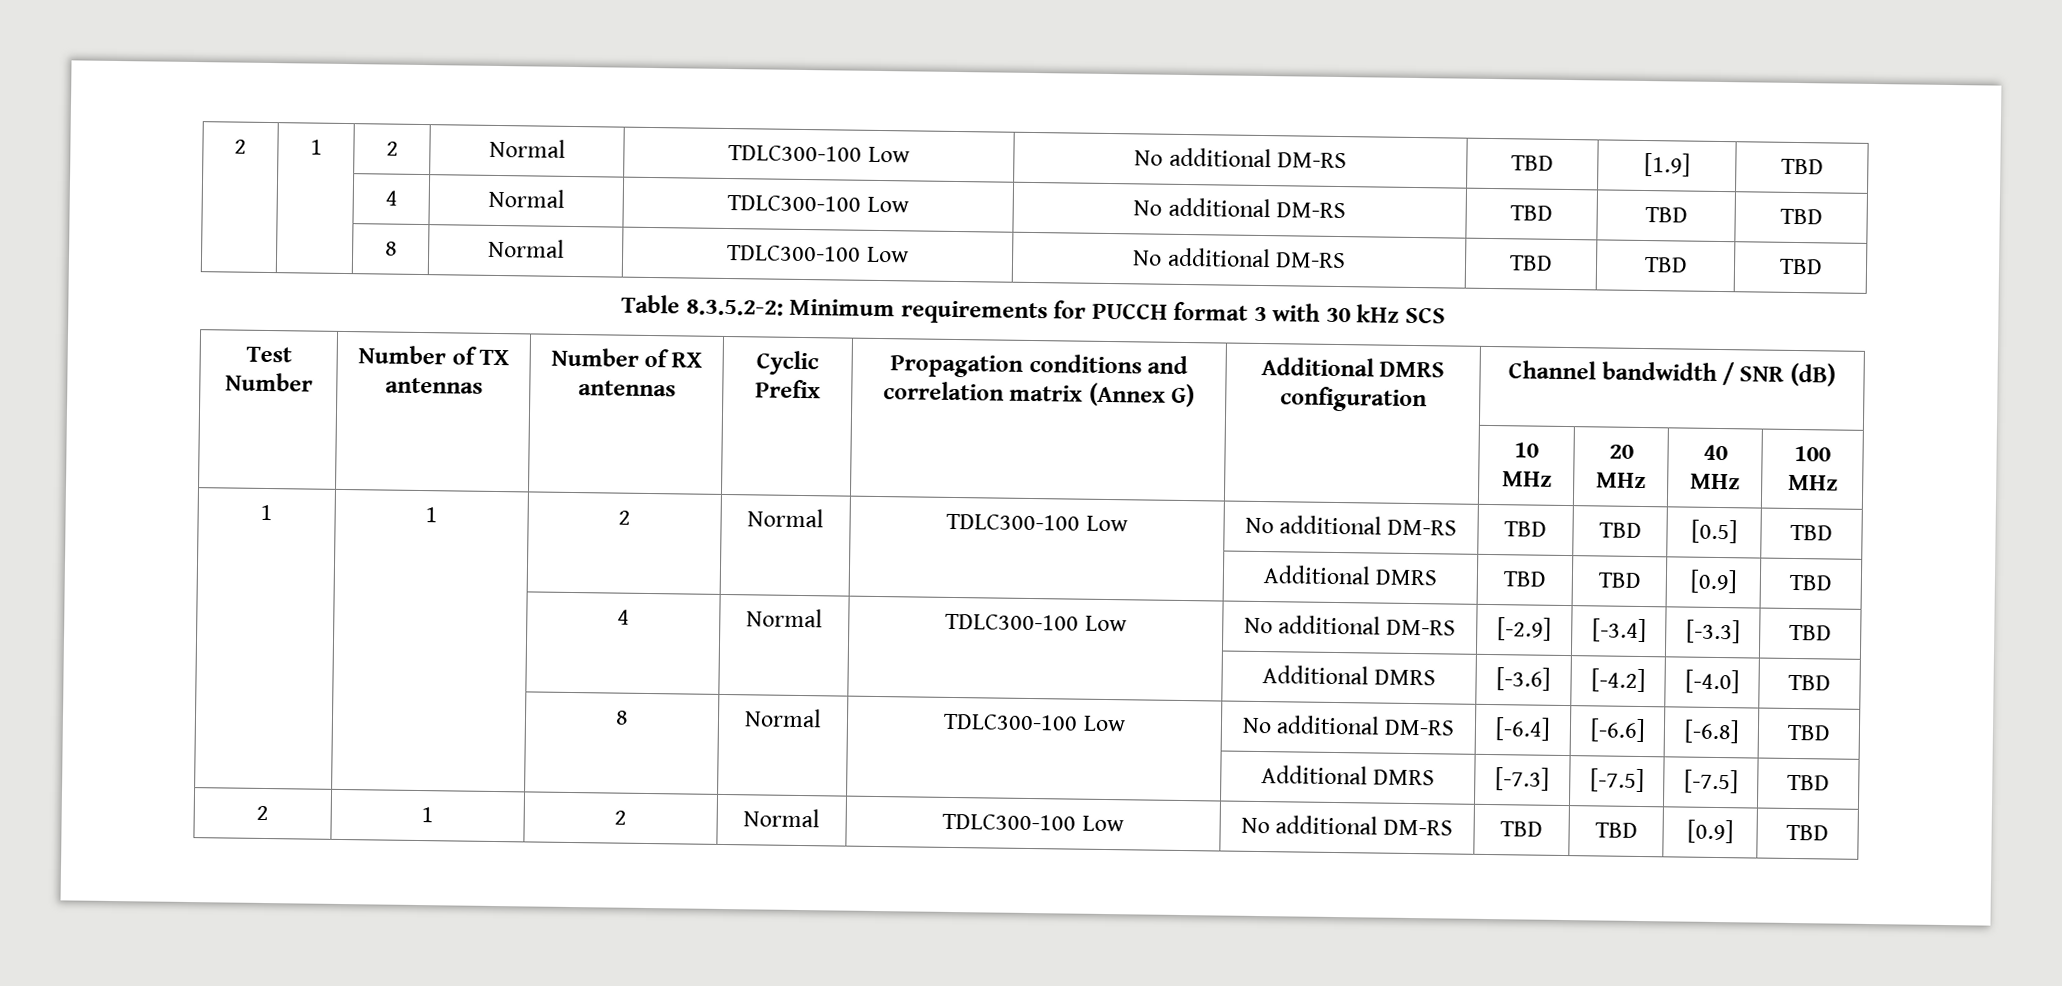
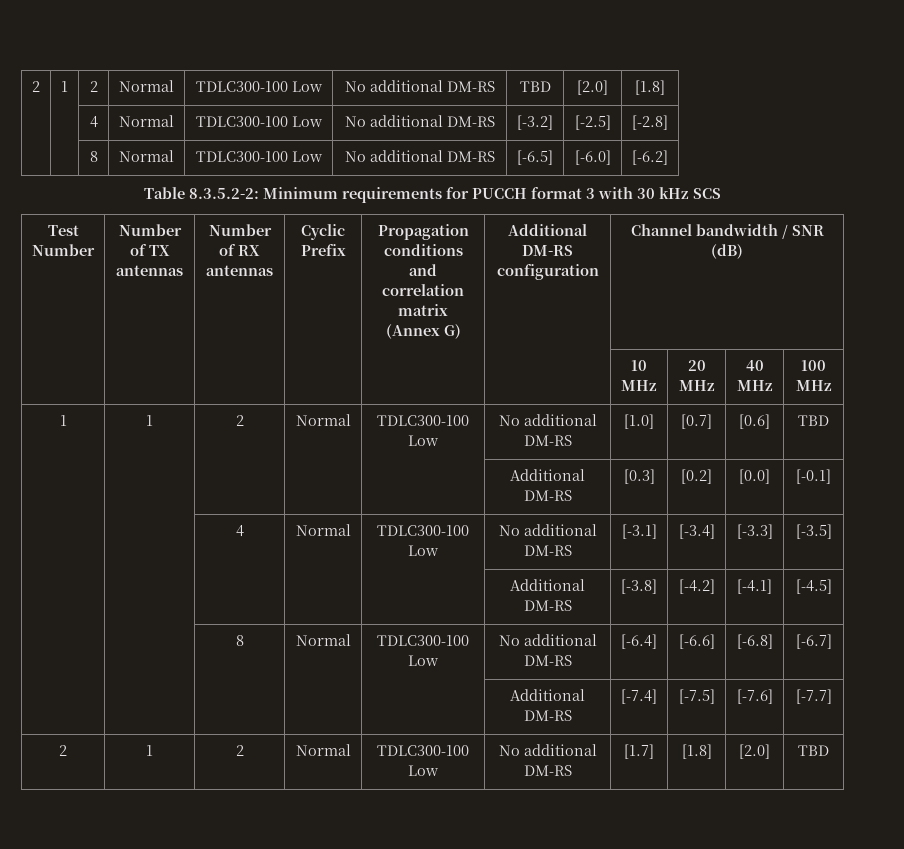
- 2 | 1 | 2 | Normal | TDLC300-100 Low | No additional DM-RS | TBD | [1.9] | TBD
- | | 4 | Normal | TDLC300-100 Low | No additional DM-RS | TBD | TBD | TBD
- | | 8 | Normal | TDLC300-100 Low | No additional DM-RS | TBD | TBD | TBD
+ 2 | 1 | 2 | Normal | TDLC300-100 Low | No additional DM-RS | TBD | [2.0] | [1.8]
+ | | 4 | Normal | TDLC300-100 Low | No additional DM-RS | [-3.2] | [-2.5] | [-2.8]
+ | | 8 | Normal | TDLC300-100 Low | No additional DM-RS | [-6.5] | [-6.0] | [-6.2]
- Test Number | Number of TX antennas | Number of RX antennas | Cyclic Prefix | Propagation conditions and correlation matrix (Annex G) | Additional DMRS configuration | Channel bandwidth / SNR (dB)
+ Test Number | Number of TX antennas | Number of RX antennas | Cyclic Prefix | Propagation conditions and correlation matrix (Annex G) | Additional DM-RS configuration | Channel bandwidth / SNR (dB)
- 1 | 1 | 2 | Normal | TDLC300-100 Low | No additional DM-RS | TBD | TBD | [0.5] | TBD
- | | | | | Additional DMRS | TBD | TBD | [0.9] | TBD
- | | 4 | Normal | TDLC300-100 Low | No additional DM-RS | [-2.9] | [-3.4] | [-3.3] | TBD
- | | | | | Additional DMRS | [-3.6] | [-4.2] | [-4.0] | TBD
+ 1 | 1 | 2 | Normal | TDLC300-100 Low | No additional DM-RS | [1.0] | [0.7] | [0.6] | TBD
+ | | | | | Additional DM-RS | [0.3] | [0.2] | [0.0] | [-0.1]
+ | | 4 | Normal | TDLC300-100 Low | No additional DM-RS | [-3.1] | [-3.4] | [-3.3] | [-3.5]
+ | | | | | Additional DM-RS | [-3.8] | [-4.2] | [-4.1] | [-4.5]
- | | 8 | Normal | TDLC300-100 Low | No additional DM-RS | [-6.4] | [-6.6] | [-6.8] | TBD
- | | | | | Additional DMRS | [-7.3] | [-7.5] | [-7.5] | TBD
- 2 | 1 | 2 | Normal | TDLC300-100 Low | No additional DM-RS | TBD | TBD | [0.9] | TBD
+ | | 8 | Normal | TDLC300-100 Low | No additional DM-RS | [-6.4] | [-6.6] | [-6.8] | [-6.7]
+ | | | | | Additional DM-RS | [-7.4] | [-7.5] | [-7.6] | [-7.7]
+ 2 | 1 | 2 | Normal | TDLC300-100 Low | No additional DM-RS | [1.7] | [1.8] | [2.0] | TBD

